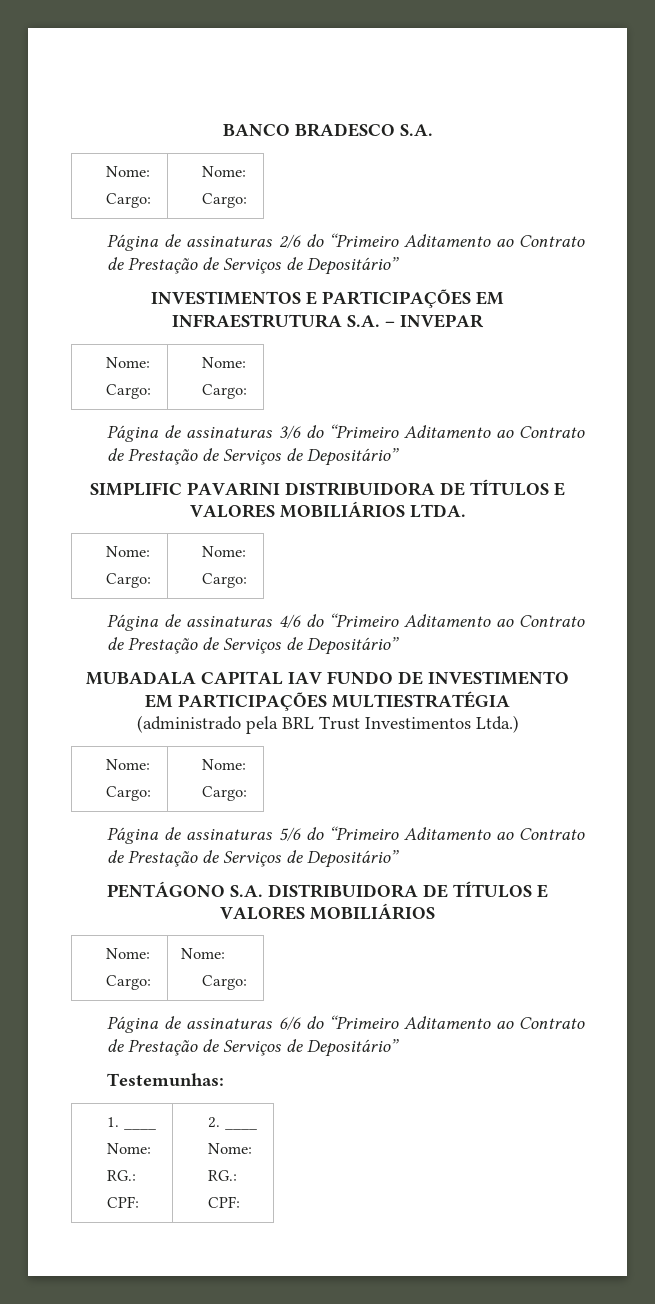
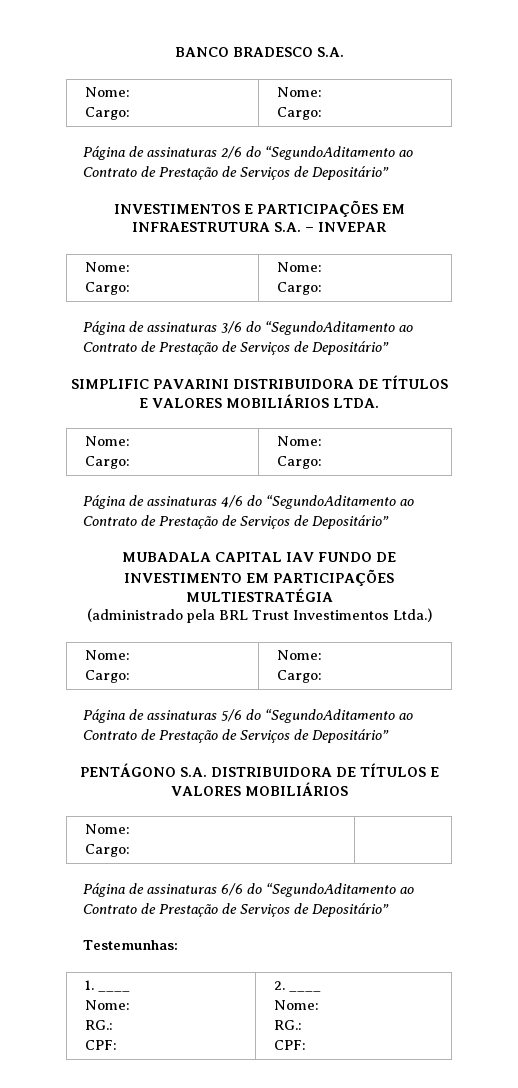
- Página de assinaturas 2/6 do “Primeiro Aditamento ao Contrato de Prestação de Serviços de Depositário”
+ Página de assinaturas 2/6 do “SegundoAditamento ao Contrato de Prestação de Serviços de Depositário”
- Página de assinaturas 3/6 do “Primeiro Aditamento ao Contrato de Prestação de Serviços de Depositário”
+ Página de assinaturas 3/6 do “SegundoAditamento ao Contrato de Prestação de Serviços de Depositário”
- Página de assinaturas 4/6 do “Primeiro Aditamento ao Contrato de Prestação de Serviços de Depositário”
+ Página de assinaturas 4/6 do “SegundoAditamento ao Contrato de Prestação de Serviços de Depositário”
- Página de assinaturas 5/6 do “Primeiro Aditamento ao Contrato de Prestação de Serviços de Depositário”
+ Página de assinaturas 5/6 do “SegundoAditamento ao Contrato de Prestação de Serviços de Depositário”
  PENTÁGONO S.A. DISTRIBUIDORA DE TÍTULOS E VALORES MOBILIÁRIOS
  Nome:
- Cargo: | Nome:
- Cargo:
+ Cargo: |
- Página de assinaturas 6/6 do “Primeiro Aditamento ao Contrato de Prestação de Serviços de Depositário”
+ Página de assinaturas 6/6 do “SegundoAditamento ao Contrato de Prestação de Serviços de Depositário”

